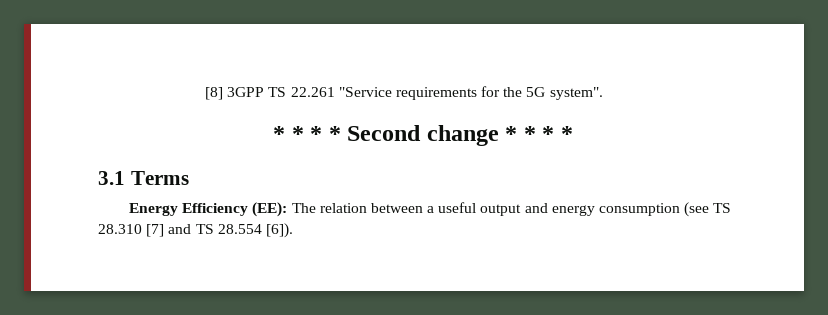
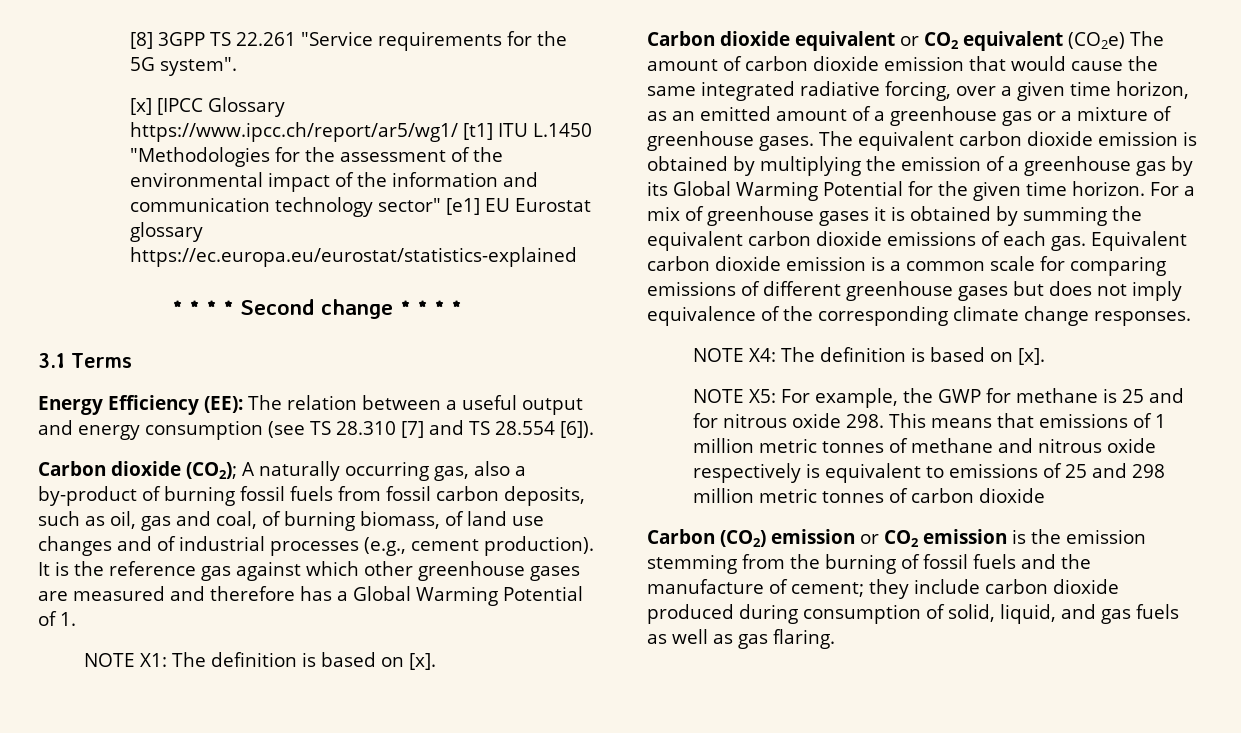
+ [x] [IPCC Glossary https://www.ipcc.ch/report/ar5/wg1/ [t1] ITU L.1450 "Methodologies for the assessment of the environmental impact of the information and communication technology sector" [e1] EU Eurostat glossary https://ec.europa.eu/eurostat/statistics-explained
+ Carbon dioxide (CO2); A naturally occurring gas, also a by-product of burning fossil fuels from fossil carbon deposits, such as oil, gas and coal, of burning biomass, of land use changes and of industrial processes (e.g., cement production). It is the reference gas against which other greenhouse gases are measured and therefore has a Global Warming Potential of 1.
+ NOTE X1: The definition is based on [x].
+ Carbon dioxide equivalent or CO2 equivalent (CO2e) The amount of carbon dioxide emission that would cause the same integrated radiative forcing, over a given time horizon, as an emitted amount of a greenhouse gas or a mixture of greenhouse gases. The equivalent carbon dioxide emission is obtained by multiplying the emission of a greenhouse gas by its Global Warming Potential for the given time horizon. For a mix of greenhouse gases it is obtained by summing the equivalent carbon dioxide emissions of each gas. Equivalent carbon dioxide emission is a common scale for comparing emissions of different greenhouse gases but does not imply equivalence of the corresponding climate change responses.
+ NOTE X4: The definition is based on [x].
+ NOTE X5: For example, the GWP for methane is 25 and for nitrous oxide 298. This means that emissions of 1 million metric tonnes of methane and nitrous oxide respectively is equivalent to emissions of 25 and 298 million metric tonnes of carbon dioxide
+ Carbon (CO2) emission or CO2 emission is the emission stemming from the burning of fossil fuels and the manufacture of cement; they include carbon dioxide produced during consumption of solid, liquid, and gas fuels as well as gas flaring.

